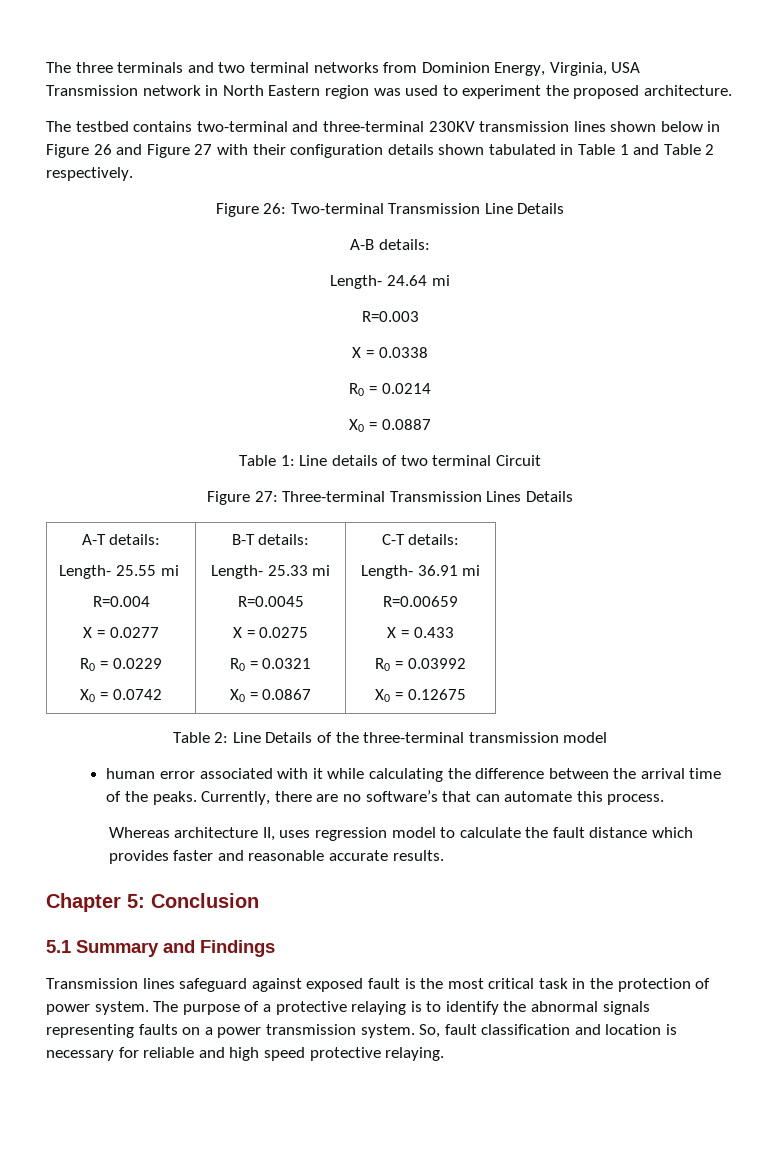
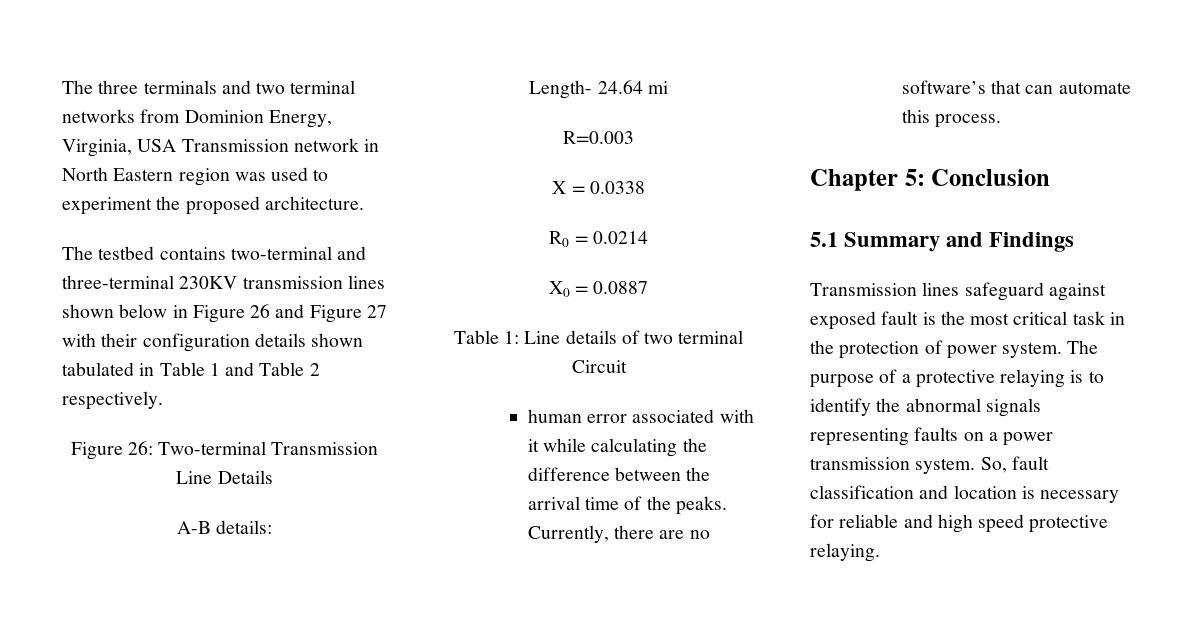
- Figure 27: Three-terminal Transmission Lines Details
- A-T details:
- Length- 25.55 mi
- R=0.004
- X = 0.0277
- R0 = 0.0229
- X0 = 0.0742 | B-T details:
- Length- 25.33 mi
- R=0.0045
- X = 0.0275
- R0 = 0.0321
- X0 = 0.0867 | C-T details:
- Length- 36.91 mi
- R=0.00659
- X = 0.433
- R0 = 0.03992
- X0 = 0.12675
- Table 2: Line Details of the three-terminal transmission model
- Whereas architecture II, uses regression model to calculate the fault distance which provides faster and reasonable accurate results.

